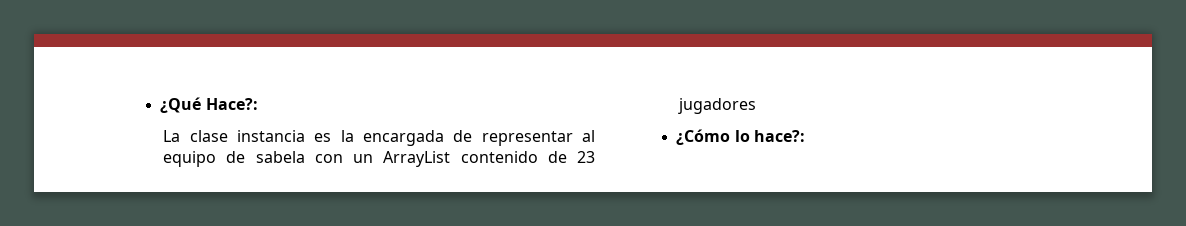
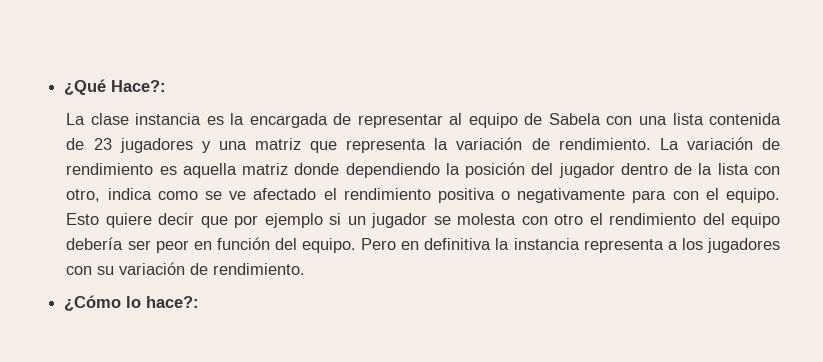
- La clase instancia es la encargada de representar al equipo de sabela con un ArrayList contenido de 23 jugadores
+ La clase instancia es la encargada de representar al equipo de Sabela con una lista contenida de 23 jugadores y una matriz que representa la variación de rendimiento. La variación de rendimiento es aquella matriz donde dependiendo la posición del jugador dentro de la lista con otro, indica como se ve afectado el rendimiento positiva o negativamente para con el equipo. Esto quiere decir que por ejemplo si un jugador se molesta con otro el rendimiento del equipo debería ser peor en función del equipo. Pero en definitiva la instancia representa a los jugadores con su variación de rendimiento.

